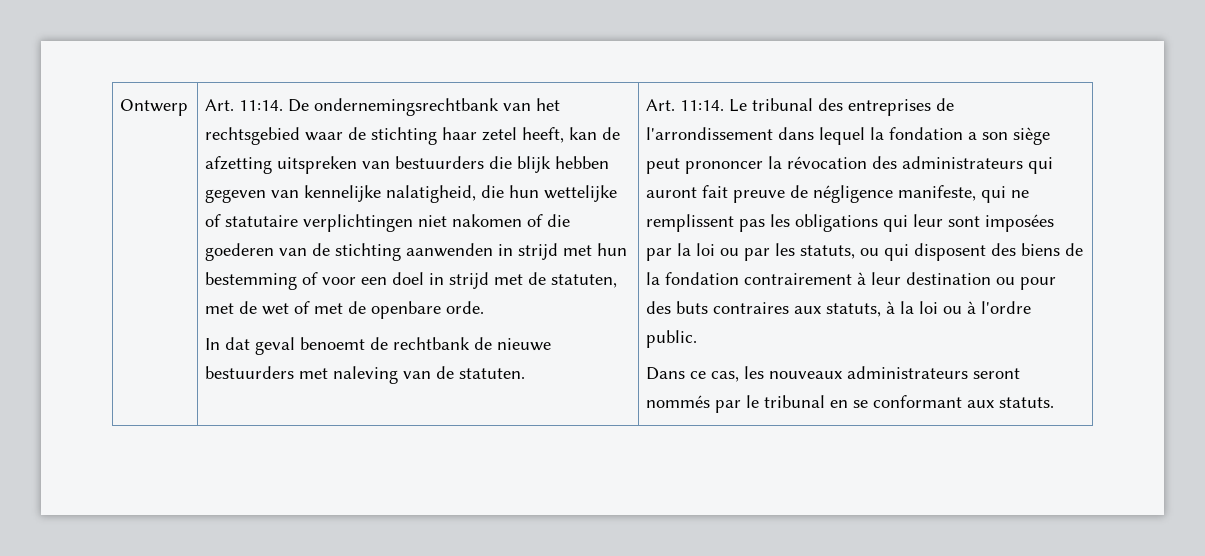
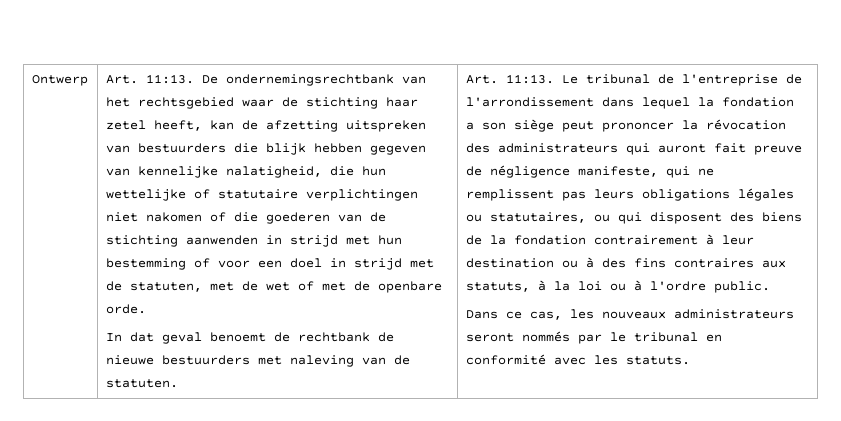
- Ontwerp | Art. 11:14.
+ Ontwerp | Art. 11:13.
- In dat geval benoemt de rechtbank de nieuwe bestuurders met naleving van de statuten. | Art. 11:14.
+ In dat geval benoemt de rechtbank de nieuwe bestuurders met naleving van de statuten. | Art. 11:13.
- Le tribunal des entreprises de l'arrondissement dans lequel la fondation a son siège peut prononcer la révocation des administrateurs qui auront fait preuve de négligence manifeste, qui ne remplissent pas les obligations qui leur sont imposées par la loi ou par les statuts, ou qui disposent des biens de la fondation contrairement à leur destination ou pour des buts contraires aux statuts, à la loi ou à l'ordre public.
+ Le tribunal de l'entreprise de l'arrondissement dans lequel la fondation a son siège peut prononcer la révocation des administrateurs qui auront fait preuve de négligence manifeste, qui ne remplissent pas leurs obligations légales ou statutaires, ou qui disposent des biens de la fondation contrairement à leur destination ou à des fins contraires aux statuts, à la loi ou à l'ordre public.
- Dans ce cas, les nouveaux administrateurs seront nommés par le tribunal en se conformant aux statuts.
+ Dans ce cas, les nouveaux administrateurs seront nommés par le tribunal en conformité avec les statuts.

